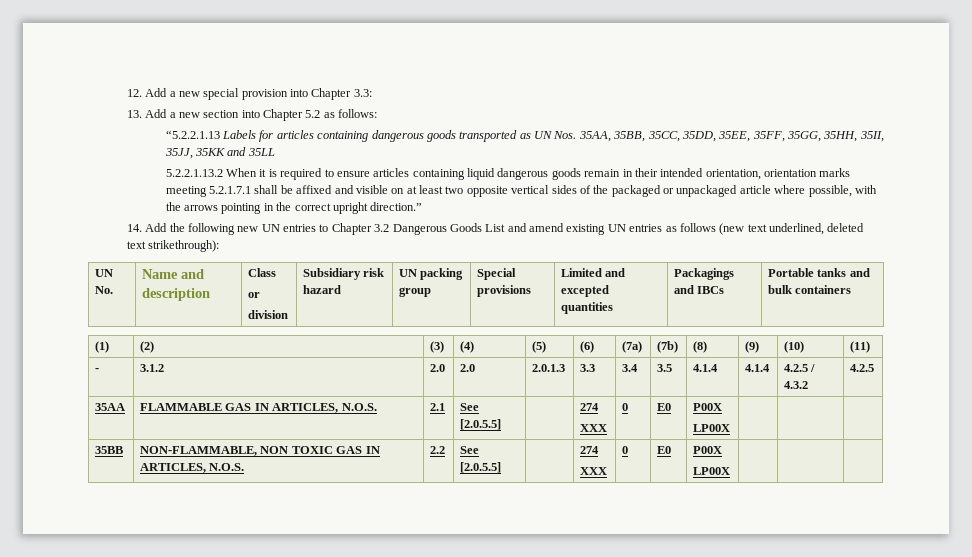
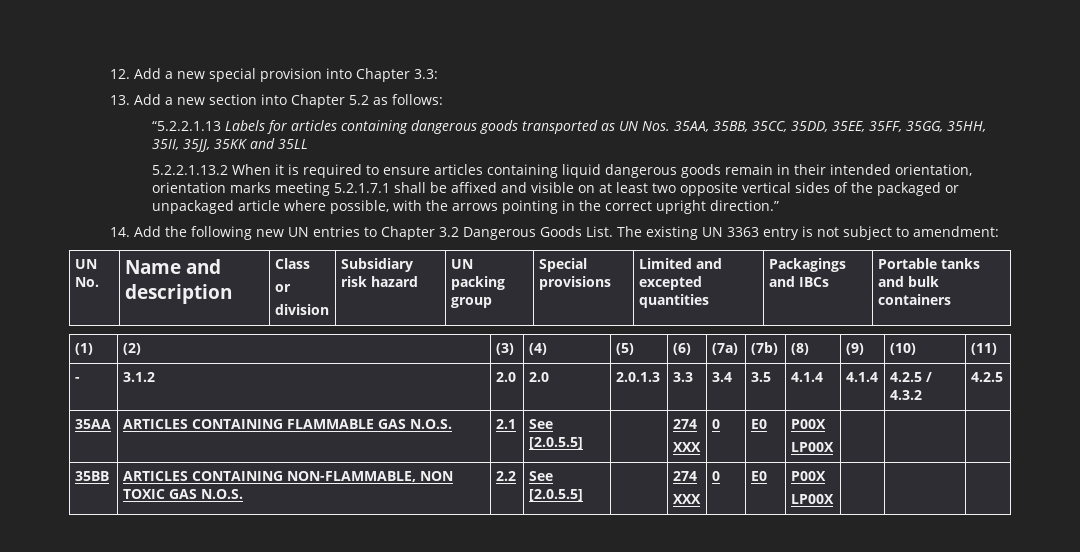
- 14. Add the following new UN entries to Chapter 3.2 Dangerous Goods List and amend existing UN entries as follows (new text underlined, deleted text strikethrough):
+ 14. Add the following new UN entries to Chapter 3.2 Dangerous Goods List. The existing UN 3363 entry is not subject to amendment:
- 35AA | FLAMMABLE GAS IN ARTICLES, N.O.S. | 2.1 | See [2.0.5.5] | | 274
+ 35AA | ARTICLES CONTAINING FLAMMABLE GAS N.O.S. | 2.1 | See [2.0.5.5] | | 274
- 35BB | NON-FLAMMABLE, NON TOXIC GAS IN ARTICLES, N.O.S. | 2.2 | See [2.0.5.5] | | 274
+ 35BB | ARTICLES CONTAINING NON-FLAMMABLE, NON TOXIC GAS N.O.S. | 2.2 | See [2.0.5.5] | | 274

